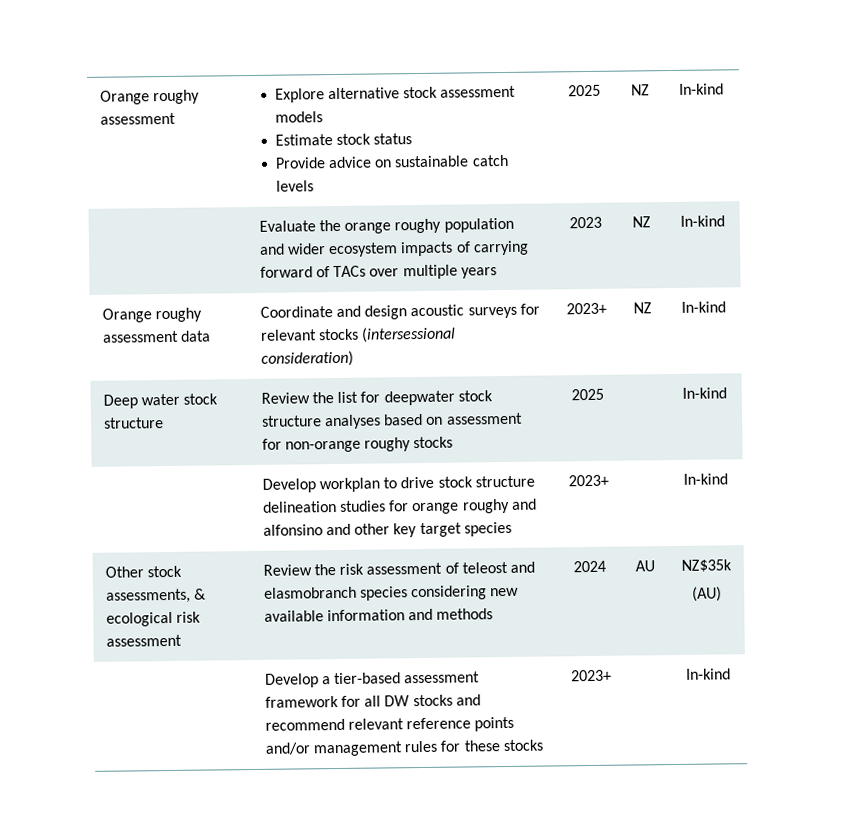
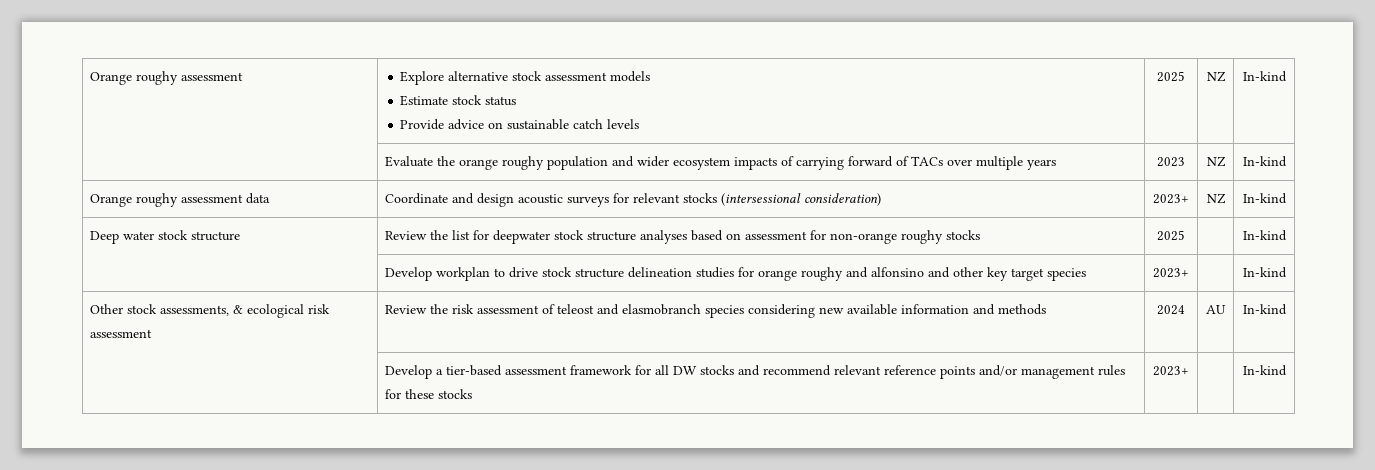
- Other stock assessments, & ecological risk assessment | Review the risk assessment of teleost and elasmobranch species considering new available information and methods | 2024 | AU | NZ$35k
- (AU)
+ Other stock assessments, & ecological risk assessment | Review the risk assessment of teleost and elasmobranch species considering new available information and methods | 2024 | AU | In-kind

